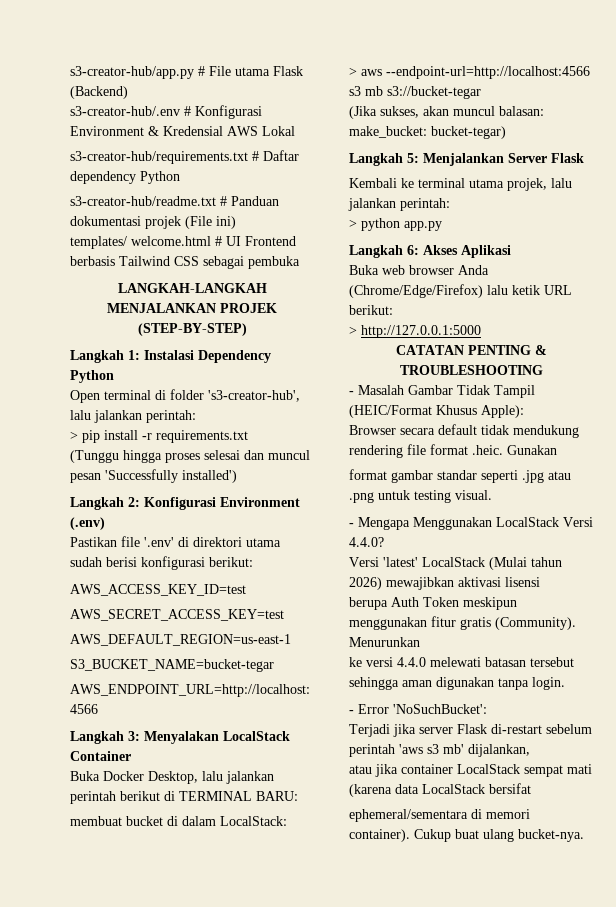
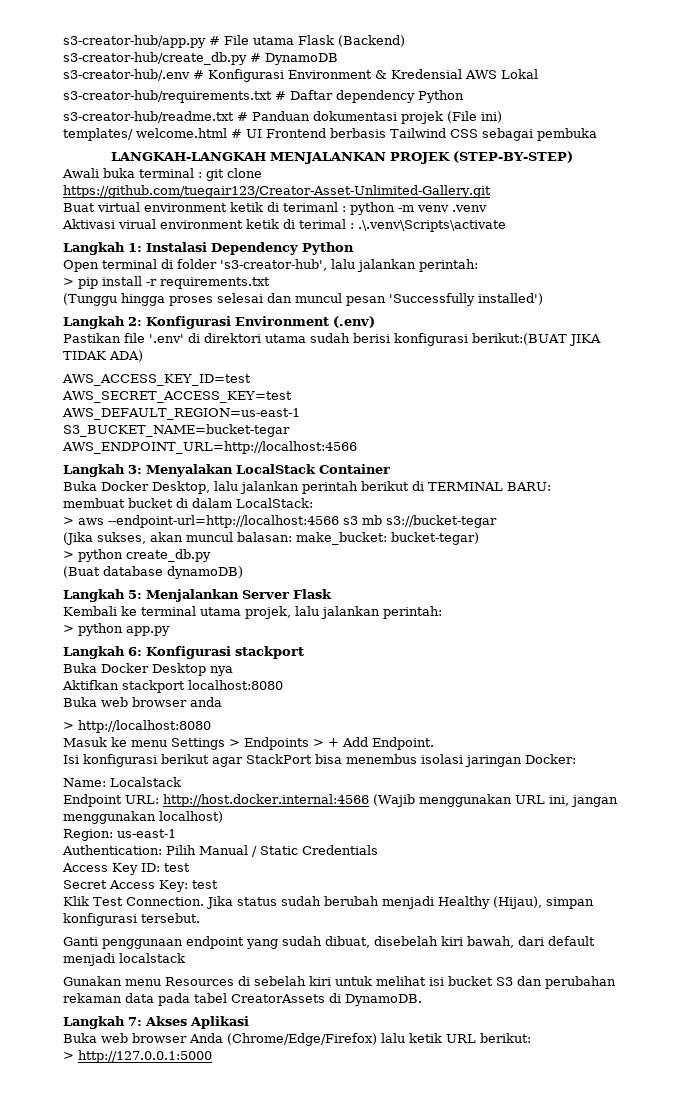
+ s3-creator-hub/create_db.py # DynamoDB
+ Awali buka terminal : git clone https://github.com/tuegair123/Creator-Asset-Unlimited-Gallery.git
+ Buat virtual environment ketik di terimanl : python -m venv .venv
+ Aktivasi virual environment ketik di terimal : .\.venv\Scripts\activate
- Pastikan file '.env' di direktori utama sudah berisi konfigurasi berikut:
+ Pastikan file '.env' di direktori utama sudah berisi konfigurasi berikut:(BUAT JIKA TIDAK ADA)
+ > python create_db.py
+ (Buat database dynamoDB)
- Langkah 6: Akses Aplikasi
+ Langkah 6: Konfigurasi stackport
+ Buka Docker Desktop nya
+ Aktifkan stackport localhost:8080
+ Buka web browser anda
+ > http://localhost:8080
+ Masuk ke menu Settings > Endpoints > + Add Endpoint.
+ Isi konfigurasi berikut agar StackPort bisa menembus isolasi jaringan Docker:
+ Name: Localstack
+ Endpoint URL: http://host.docker.internal:4566 (Wajib menggunakan URL ini, jangan menggunakan localhost)
+ Region: us-east-1
+ Authentication: Pilih Manual / Static Credentials
+ Access Key ID: test
+ Secret Access Key: test
+ Klik Test Connection. Jika status sudah berubah menjadi Healthy (Hijau), simpan konfigurasi tersebut.
+ Ganti penggunaan endpoint yang sudah dibuat, disebelah kiri bawah, dari default menjadi localstack
+ Gunakan menu Resources di sebelah kiri untuk melihat isi bucket S3 dan perubahan rekaman data pada tabel CreatorAssets di DynamoDB.
+ Langkah 7: Akses Aplikasi
- CATATAN PENTING & TROUBLESHOOTING
- - Masalah Gambar Tidak Tampil (HEIC/Format Khusus Apple):
- Browser secara default tidak mendukung rendering file format .heic. Gunakan
- format gambar standar seperti .jpg atau .png untuk testing visual.
- - Mengapa Menggunakan LocalStack Versi 4.4.0?
- Versi 'latest' LocalStack (Mulai tahun 2026) mewajibkan aktivasi lisensi
- berupa Auth Token meskipun menggunakan fitur gratis (Community). Menurunkan
- ke versi 4.4.0 melewati batasan tersebut sehingga aman digunakan tanpa login.
- - Error 'NoSuchBucket':
- Terjadi jika server Flask di-restart sebelum perintah 'aws s3 mb' dijalankan,
- atau jika container LocalStack sempat mati (karena data LocalStack bersifat
- ephemeral/sementara di memori container). Cukup buat ulang bucket-nya.

